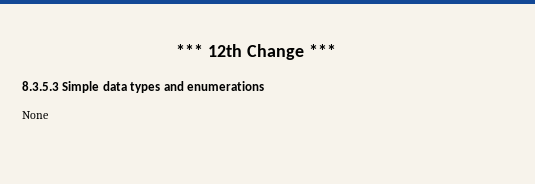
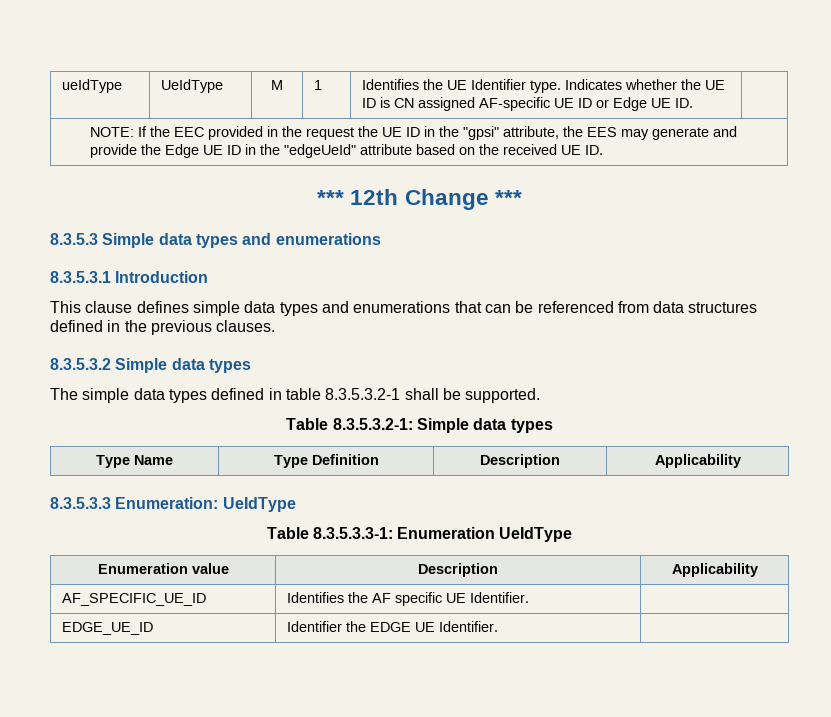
+ ueIdType | UeIdType | M | 1 | Identifies the UE Identifier type. Indicates whether the UE ID is CN assigned AF-specific UE ID or Edge UE ID. |
+ NOTE: If the EEC provided in the request the UE ID in the "gpsi" attribute, the EES may generate and provide the Edge UE ID in the "edgeUeId" attribute based on the received UE ID.
- None
+ 8.3.5.3.1 Introduction
+ This clause defines simple data types and enumerations that can be referenced from data structures defined in the previous clauses.
+ 8.3.5.3.2 Simple data types
+ The simple data types defined in table 8.3.5.3.2-1 shall be supported.
+ Table 8.3.5.3.2-1: Simple data types
+ Type Name | Type Definition | Description | Applicability
+ 8.3.5.3.3 Enumeration: UeIdType
+ Table 8.3.5.3.3-1: Enumeration UeIdType
+ Enumeration value | Description | Applicability
+ AF_SPECIFIC_UE_ID | Identifies the AF specific UE Identifier. |
+ EDGE_UE_ID | Identifier the EDGE UE Identifier. |

